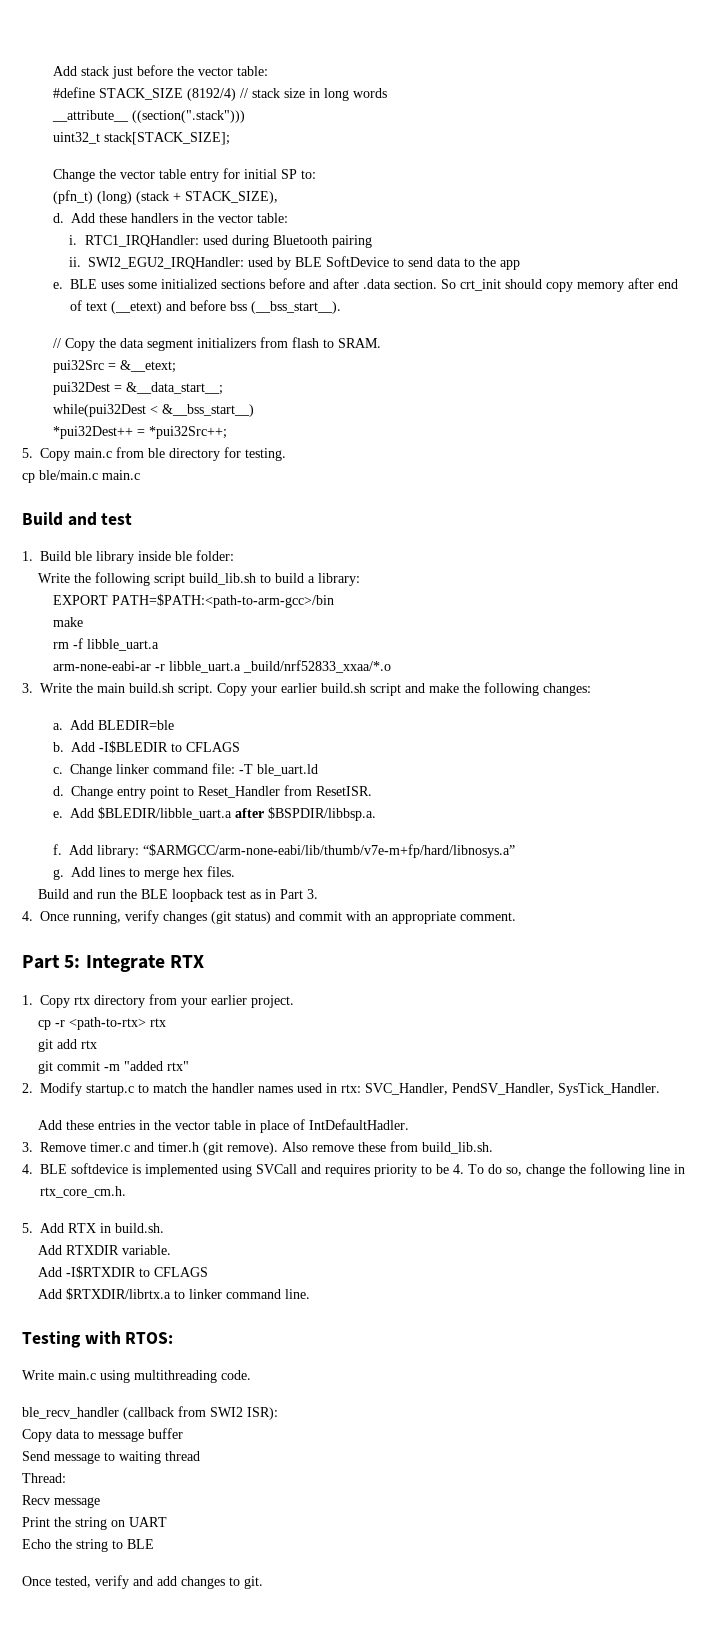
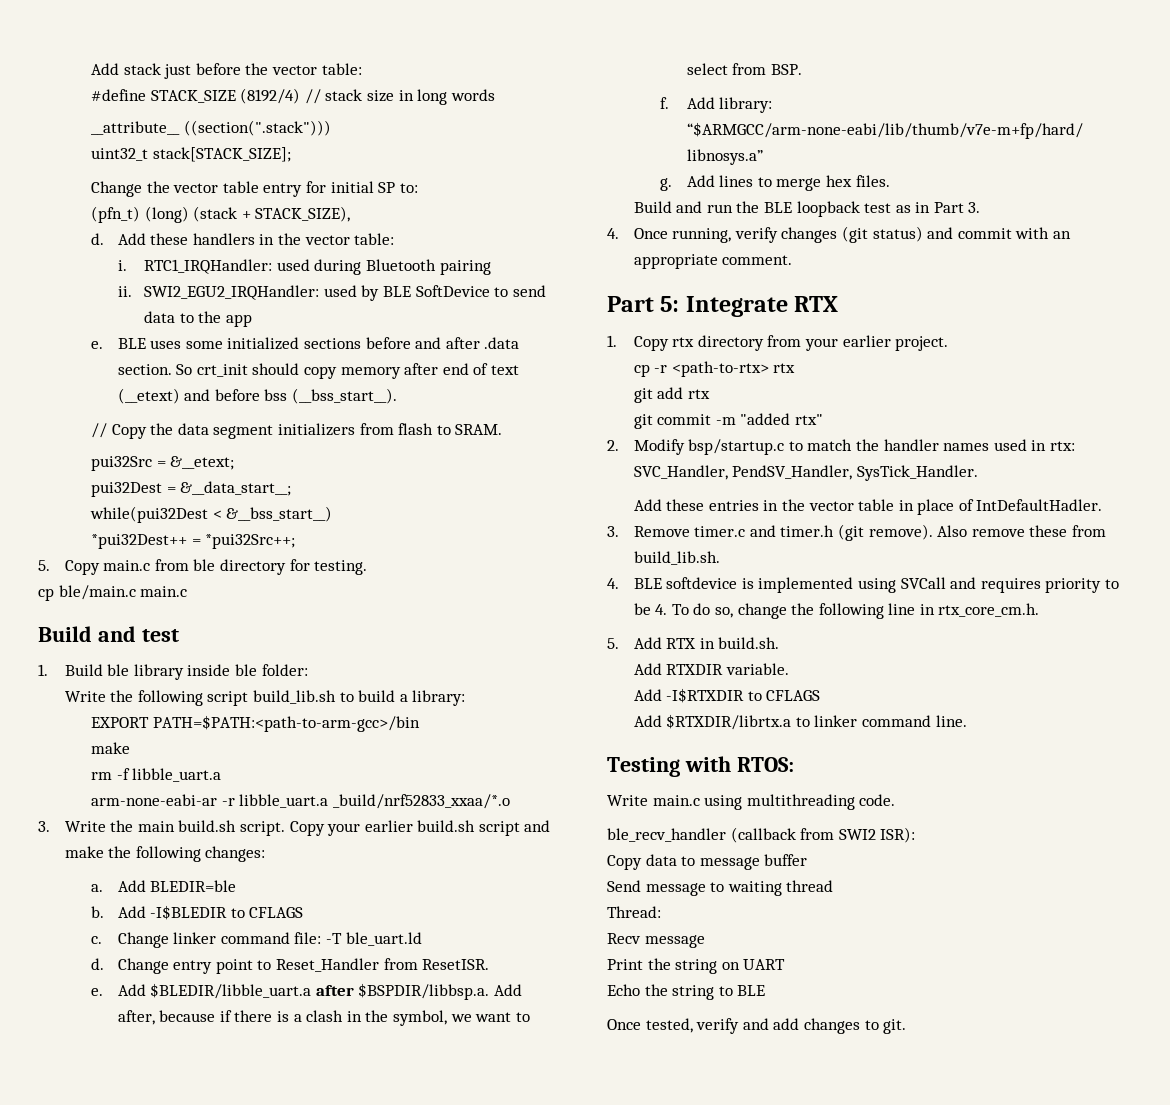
- Add $BLEDIR/libble_uart.a after $BSPDIR/libbsp.a.
+ Add $BLEDIR/libble_uart.a after $BSPDIR/libbsp.a. Add after, because if there is a clash in the symbol, we want to select from BSP.
- 2. Modify startup.c to match the handler names used in rtx: SVC_Handler, PendSV_Handler, SysTick_Handler.
+ 2. Modify bsp/startup.c to match the handler names used in rtx: SVC_Handler, PendSV_Handler, SysTick_Handler.

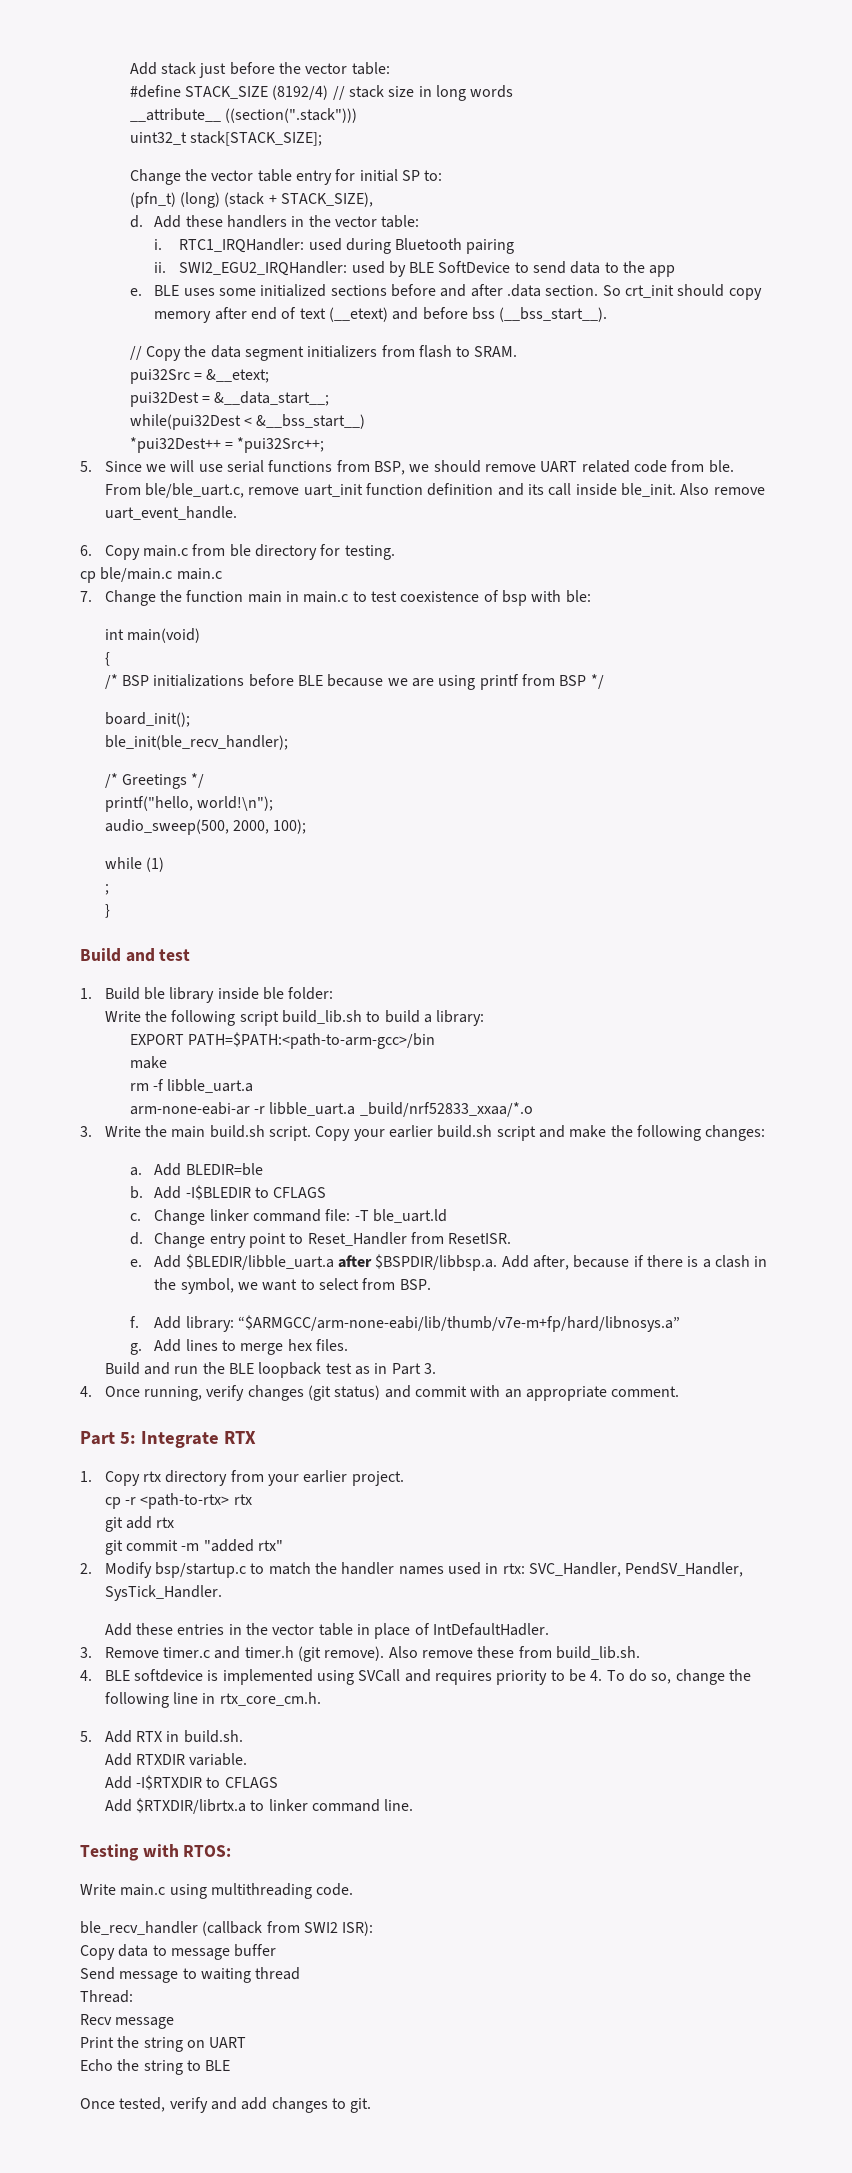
- 5. Copy main.c from ble directory for testing.
+ 5. Since we will use serial functions from BSP, we should remove UART related code from ble. From ble/ble_uart.c, remove uart_init function definition and its call inside ble_init. Also remove uart_event_handle.
+ 6. Copy main.c from ble directory for testing.
+ 7. Change the function main in main.c to test coexistence of bsp with ble:
+ int main(void)
+ {
+ /* BSP initializations before BLE because we are using printf from BSP */
+ board_init();
+ ble_init(ble_recv_handler);
+ /* Greetings */
+ printf("hello, world!\n");
+ audio_sweep(500, 2000, 100);
+ while (1)
+ ;
+ }

